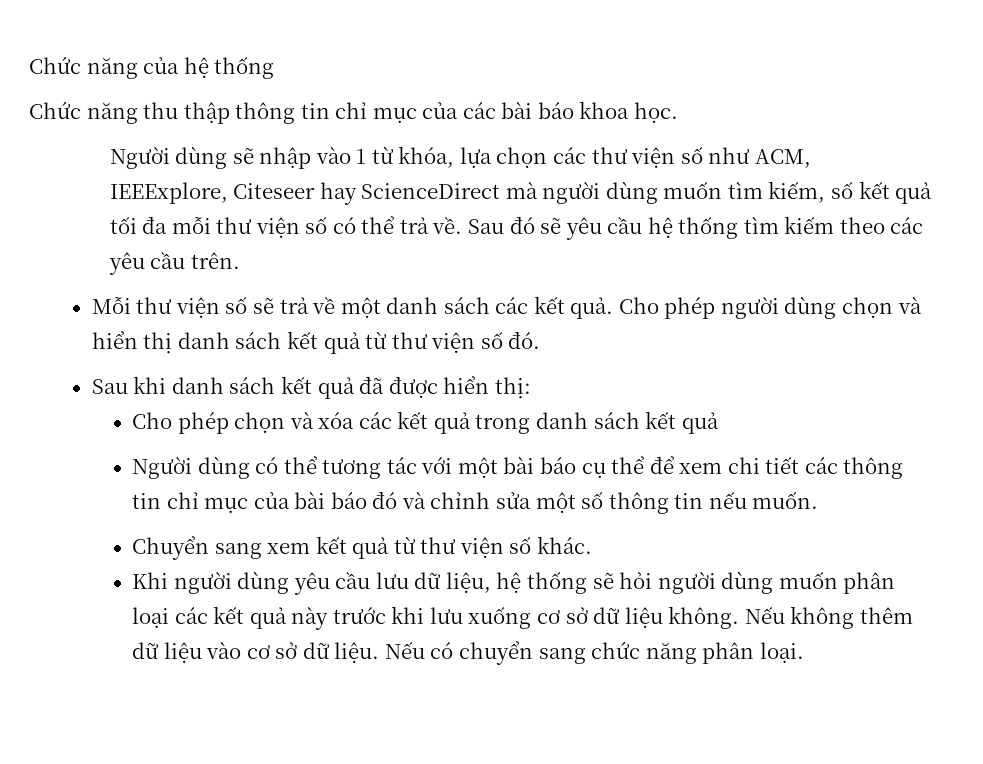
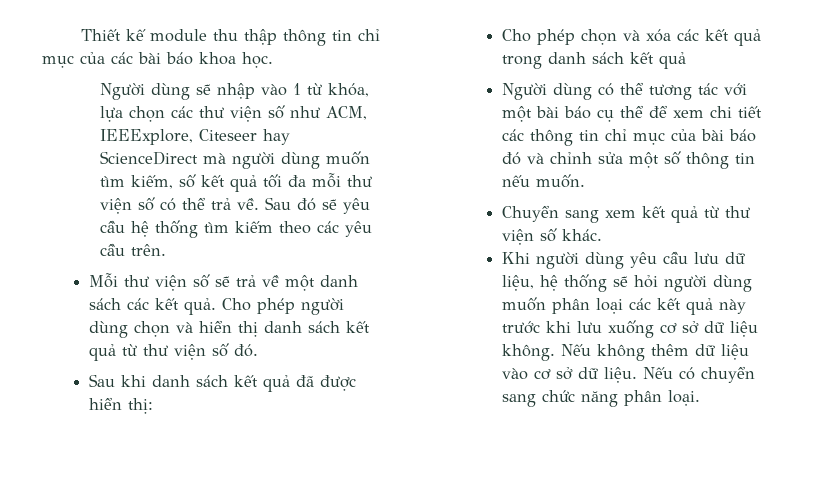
- Chức năng của hệ thống
- Chức năng thu thập thông tin chỉ mục của các bài báo khoa học.
+ Thiết kế module thu thập thông tin chỉ mục của các bài báo khoa học.

